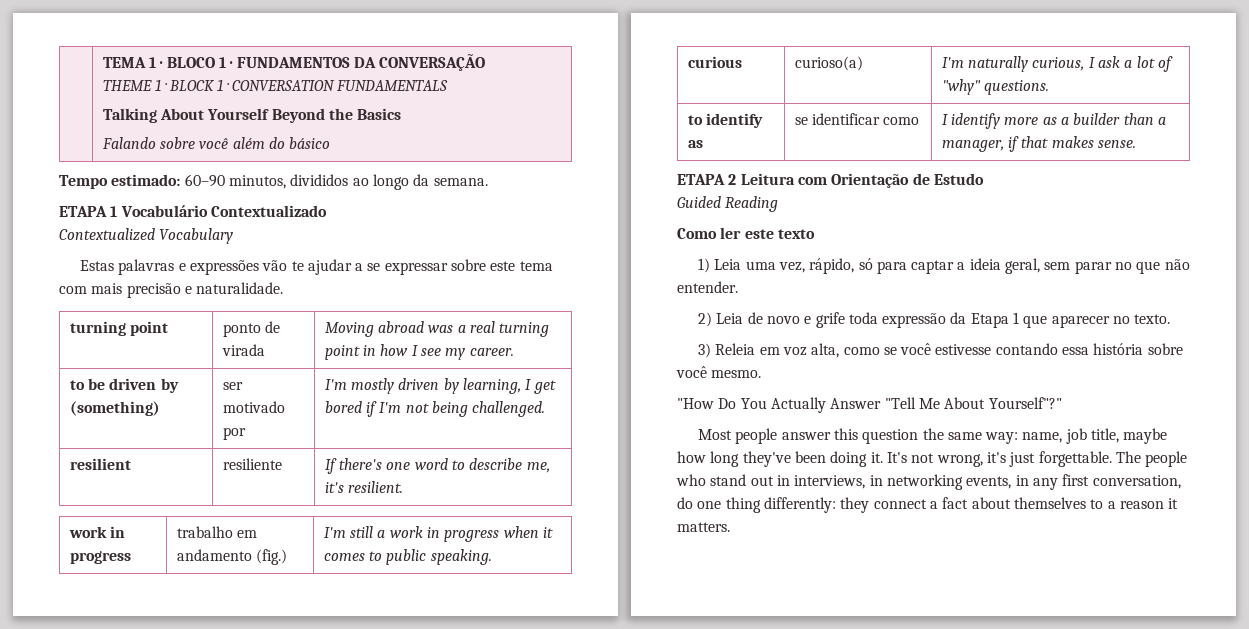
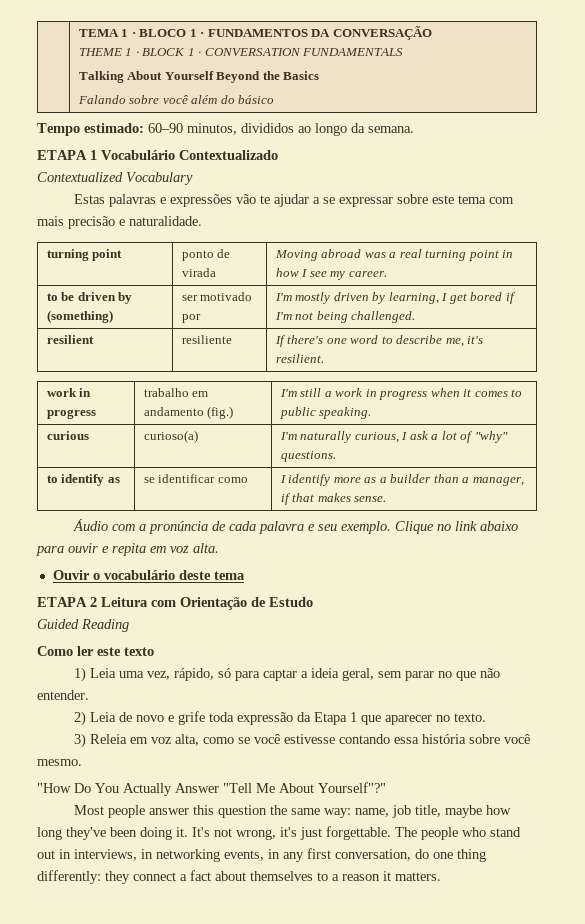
+ Áudio com a pronúncia de cada palavra e seu exemplo. Clique no link abaixo para ouvir e repita em voz alta.
+ Ouvir o vocabulário deste tema

